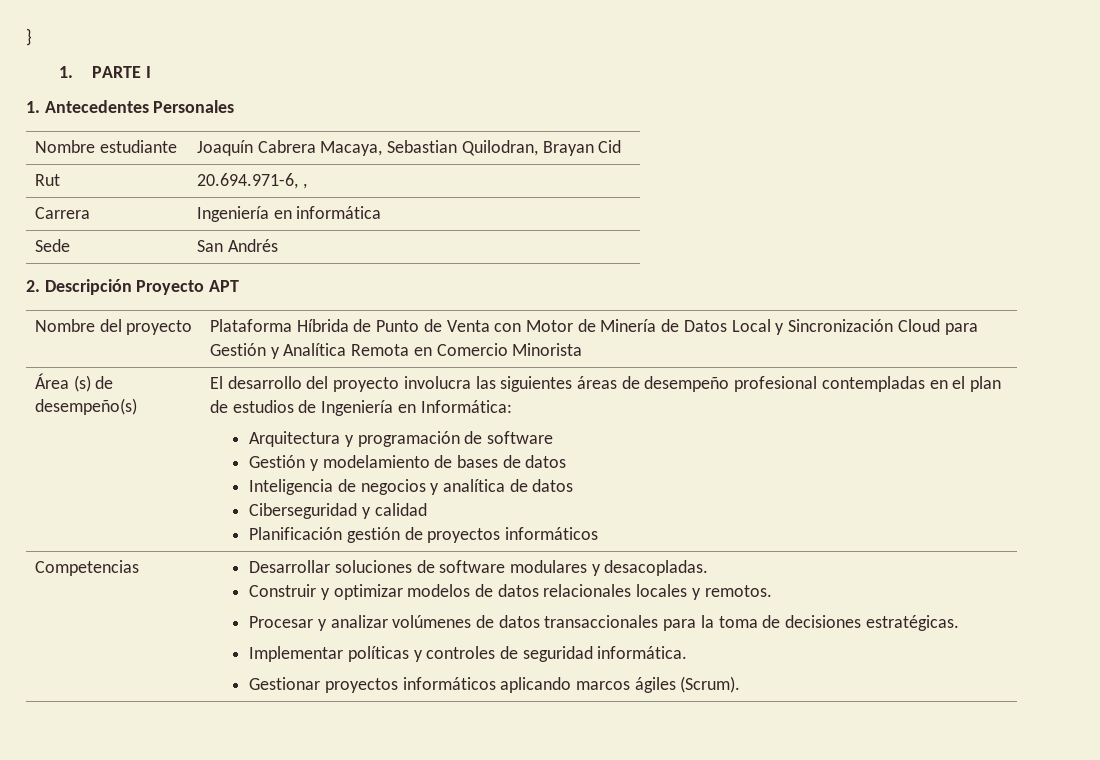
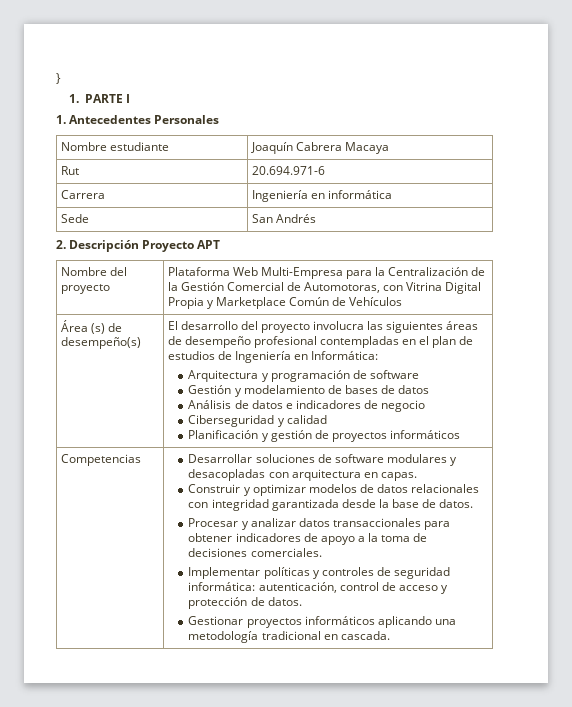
- Nombre estudiante | Joaquín Cabrera Macaya, Sebastian Quilodran, Brayan Cid
+ Nombre estudiante | Joaquín Cabrera Macaya
- Rut | 20.694.971-6, ,
+ Rut | 20.694.971-6
- Nombre del proyecto | Plataforma Híbrida de Punto de Venta con Motor de Minería de Datos Local y Sincronización Cloud para Gestión y Analítica Remota en Comercio Minorista
+ Nombre del proyecto | Plataforma Web Multi-Empresa para la Centralización de la Gestión Comercial de Automotoras, con Vitrina Digital Propia y Marketplace Común de Vehículos
- Inteligencia de negocios y analítica de datos
+ Análisis de datos e indicadores de negocio
- Planificación gestión de proyectos informáticos
+ Planificación y gestión de proyectos informáticos
- Desarrollar soluciones de software modulares y desacopladas.
+ Desarrollar soluciones de software modulares y desacopladas con arquitectura en capas.
- Construir y optimizar modelos de datos relacionales locales y remotos.
+ Construir y optimizar modelos de datos relacionales con integridad garantizada desde la base de datos.
- Procesar y analizar volúmenes de datos transaccionales para la toma de decisiones estratégicas.
+ Procesar y analizar datos transaccionales para obtener indicadores de apoyo a la toma de decisiones comerciales.
- Implementar políticas y controles de seguridad informática.
+ Implementar políticas y controles de seguridad informática: autenticación, control de acceso y protección de datos.
- Gestionar proyectos informáticos aplicando marcos ágiles (Scrum).
+ Gestionar proyectos informáticos aplicando una metodología tradicional en cascada.

